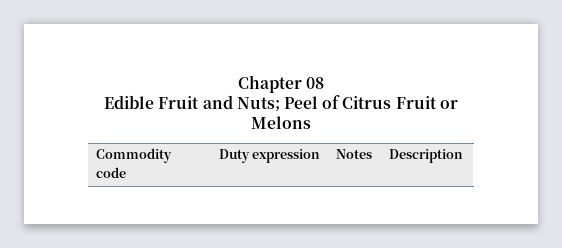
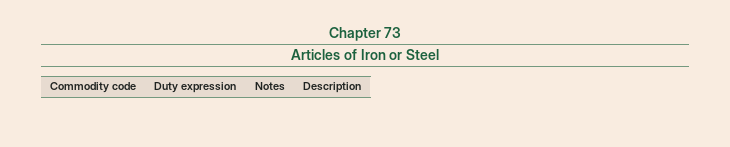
- Chapter 08
- Edible Fruit and Nuts; Peel of Citrus Fruit or Melons
+ Chapter 73
+ Articles of Iron or Steel

